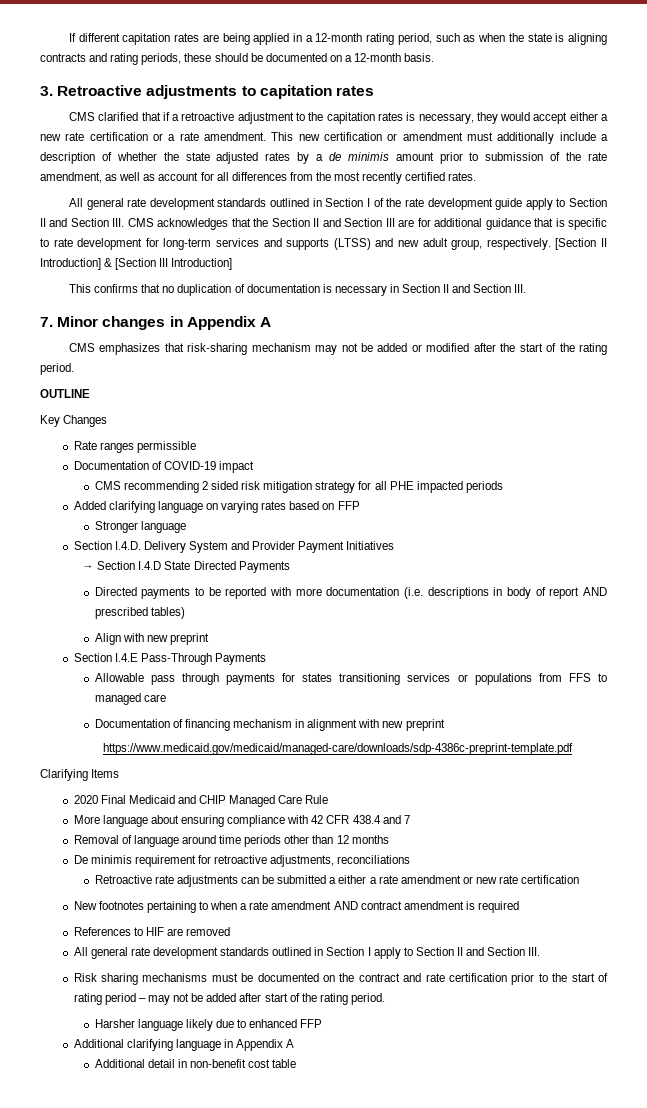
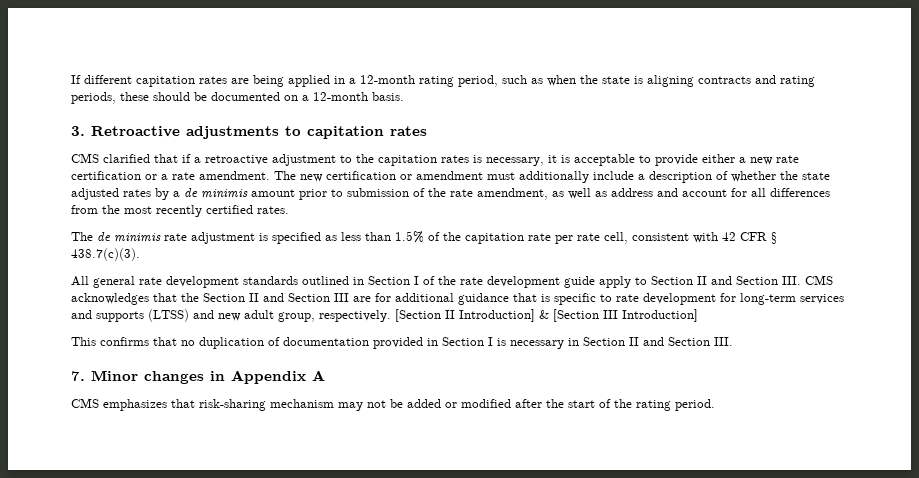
- CMS clarified that if a retroactive adjustment to the capitation rates is necessary, they would accept either a new rate certification or a rate amendment.
+ CMS clarified that if a retroactive adjustment to the capitation rates is necessary, it is acceptable to provide either a new rate certification or a rate amendment.
- This new certification or amendment must additionally include a description of whether the state adjusted rates by a de minimis amount prior to submission of the rate amendment, as well as account for all differences from the most recently certified rates.
+ The new certification or amendment must additionally include a description of whether the state adjusted rates by a de minimis amount prior to submission of the rate amendment, as well as address and account for all differences from the most recently certified rates.
+ The de minimis rate adjustment is specified as less than 1.5% of the capitation rate per rate cell, consistent with 42 CFR § 438.7(c)(3).
- This confirms that no duplication of documentation is necessary in Section II and Section III.
+ This confirms that no duplication of documentation provided in Section I is necessary in Section II and Section III.
- OUTLINE
- Key Changes
- Rate ranges permissible
- Documentation of COVID-19 impact
- CMS recommending 2 sided risk mitigation strategy for all PHE impacted periods
- Added clarifying language on varying rates based on FFP
- Stronger language
- Section I.4.D. Delivery System and Provider Payment Initiatives
- → Section I.4.D State Directed Payments
- Directed payments to be reported with more documentation (i.e. descriptions in body of report AND prescribed tables)
- Align with new preprint
- Section I.4.E Pass-Through Payments
- Allowable pass through payments for states transitioning services or populations from FFS to managed care
- Documentation of financing mechanism in alignment with new preprint
- https://www.medicaid.gov/medicaid/managed-care/downloads/sdp-4386c-preprint-template.pdf
- Clarifying Items
- 2020 Final Medicaid and CHIP Managed Care Rule
- More language about ensuring compliance with 42 CFR 438.4 and 7
- Removal of language around time periods other than 12 months
- De minimis requirement for retroactive adjustments, reconciliations
- Retroactive rate adjustments can be submitted a either a rate amendment or new rate certification
- New footnotes pertaining to when a rate amendment AND contract amendment is required
- References to HIF are removed
- All general rate development standards outlined in Section I apply to Section II and Section III.
- Risk sharing mechanisms must be documented on the contract and rate certification prior to the start of rating period – may not be added after start of the rating period.
- Harsher language likely due to enhanced FFP
- Additional clarifying language in Appendix A
- Additional detail in non-benefit cost table

